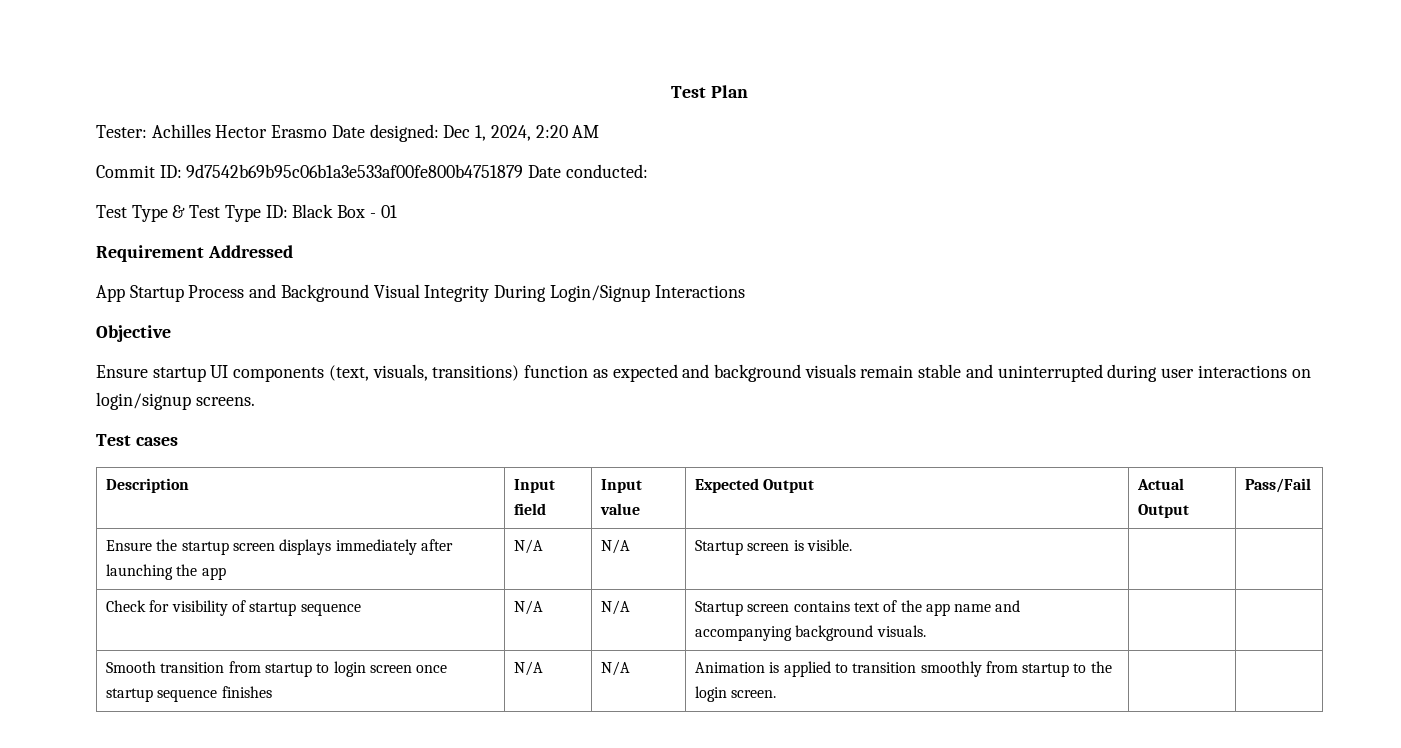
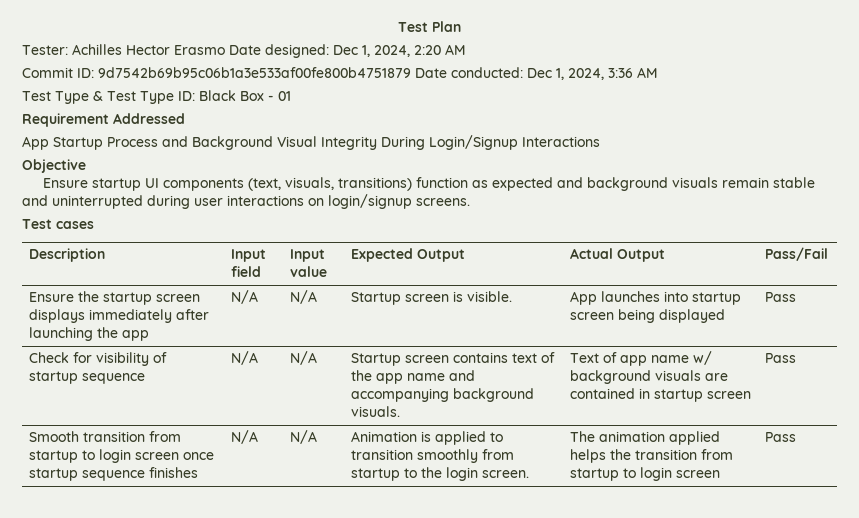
- Commit ID: 9d7542b69b95c06b1a3e533af00fe800b4751879 Date conducted:
+ Commit ID: 9d7542b69b95c06b1a3e533af00fe800b4751879 Date conducted: Dec 1, 2024, 3:36 AM
- Ensure the startup screen displays immediately after launching the app | N/A | N/A | Startup screen is visible. | |
+ Ensure the startup screen displays immediately after launching the app | N/A | N/A | Startup screen is visible. | App launches into startup screen being displayed | Pass
- Check for visibility of startup sequence | N/A | N/A | Startup screen contains text of the app name and accompanying background visuals. | |
+ Check for visibility of startup sequence | N/A | N/A | Startup screen contains text of the app name and accompanying background visuals. | Text of app name w/ background visuals are contained in startup screen | Pass
- Smooth transition from startup to login screen once startup sequence finishes | N/A | N/A | Animation is applied to transition smoothly from startup to the login screen. | |
+ Smooth transition from startup to login screen once startup sequence finishes | N/A | N/A | Animation is applied to transition smoothly from startup to the login screen. | The animation applied helps the transition from startup to login screen | Pass

